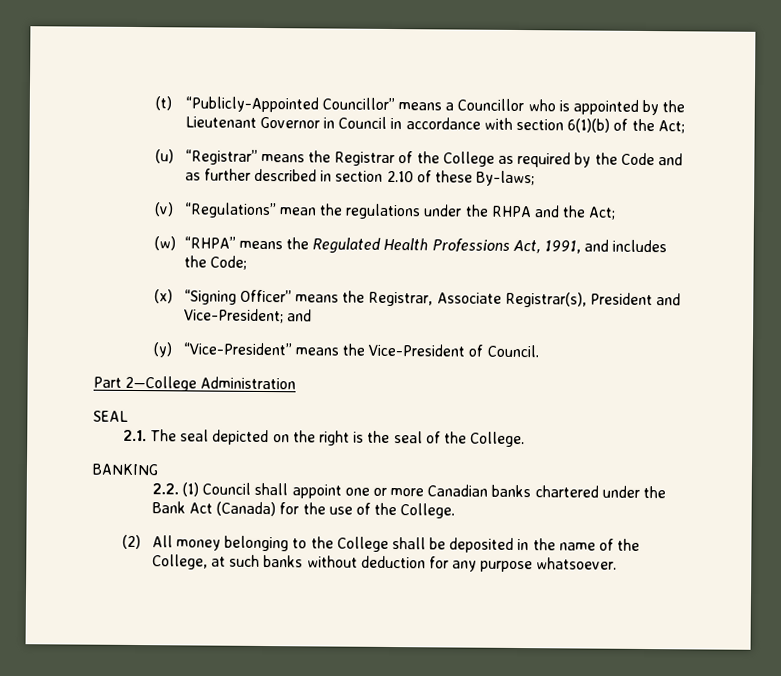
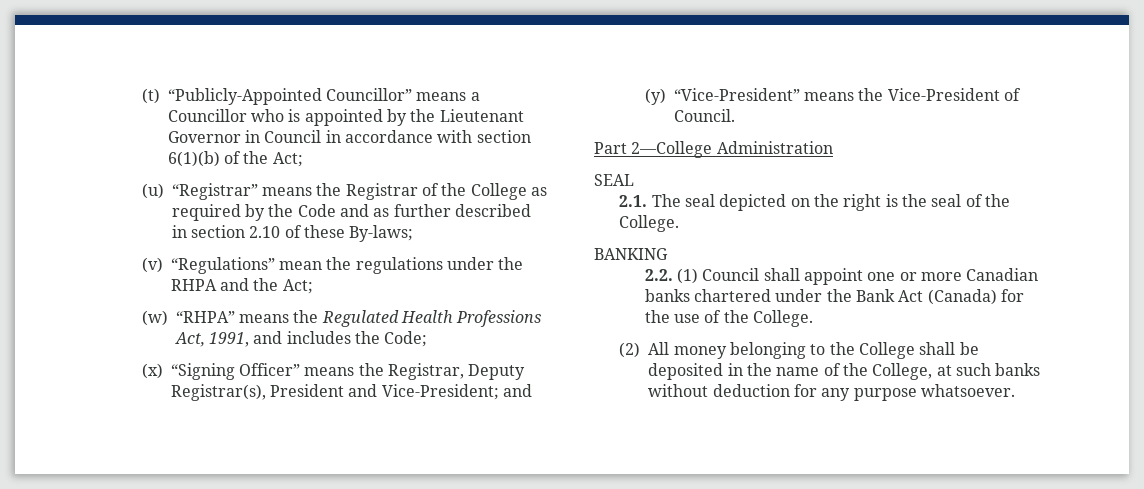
- (x) “Signing Officer” means the Registrar, Associate Registrar(s), President and Vice-President; and
+ (x) “Signing Officer” means the Registrar, Deputy Registrar(s), President and Vice-President; and

